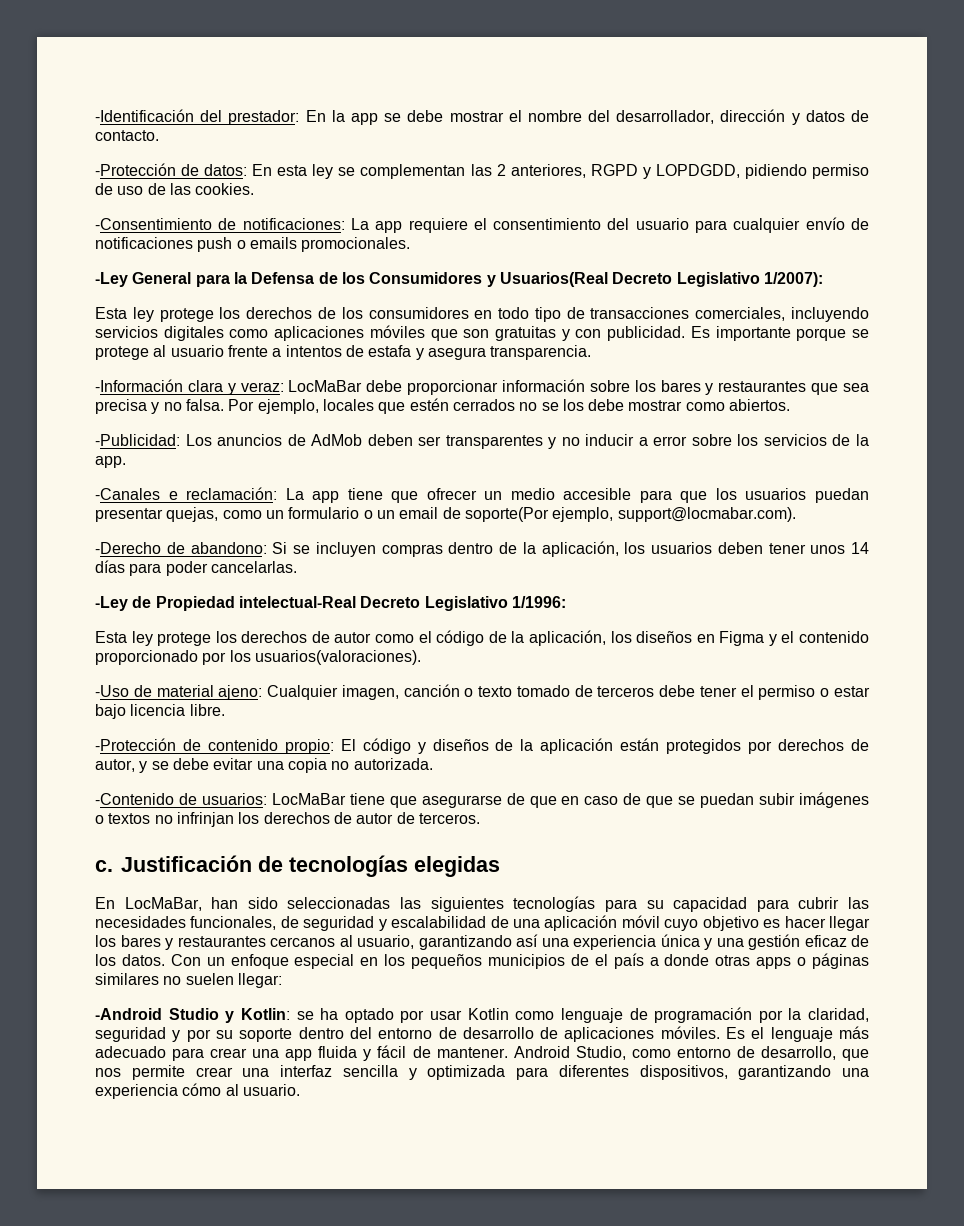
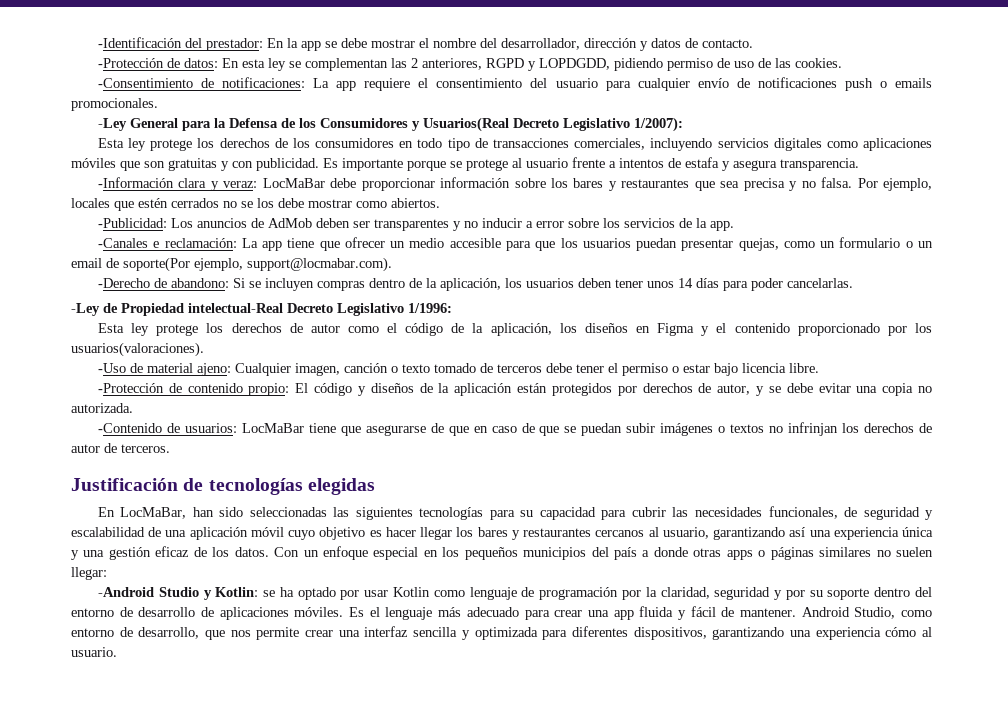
- c.
- Con un enfoque especial en los pequeños municipios de el país a donde otras apps o páginas similares no suelen llegar:
+ Con un enfoque especial en los pequeños municipios del país a donde otras apps o páginas similares no suelen llegar:

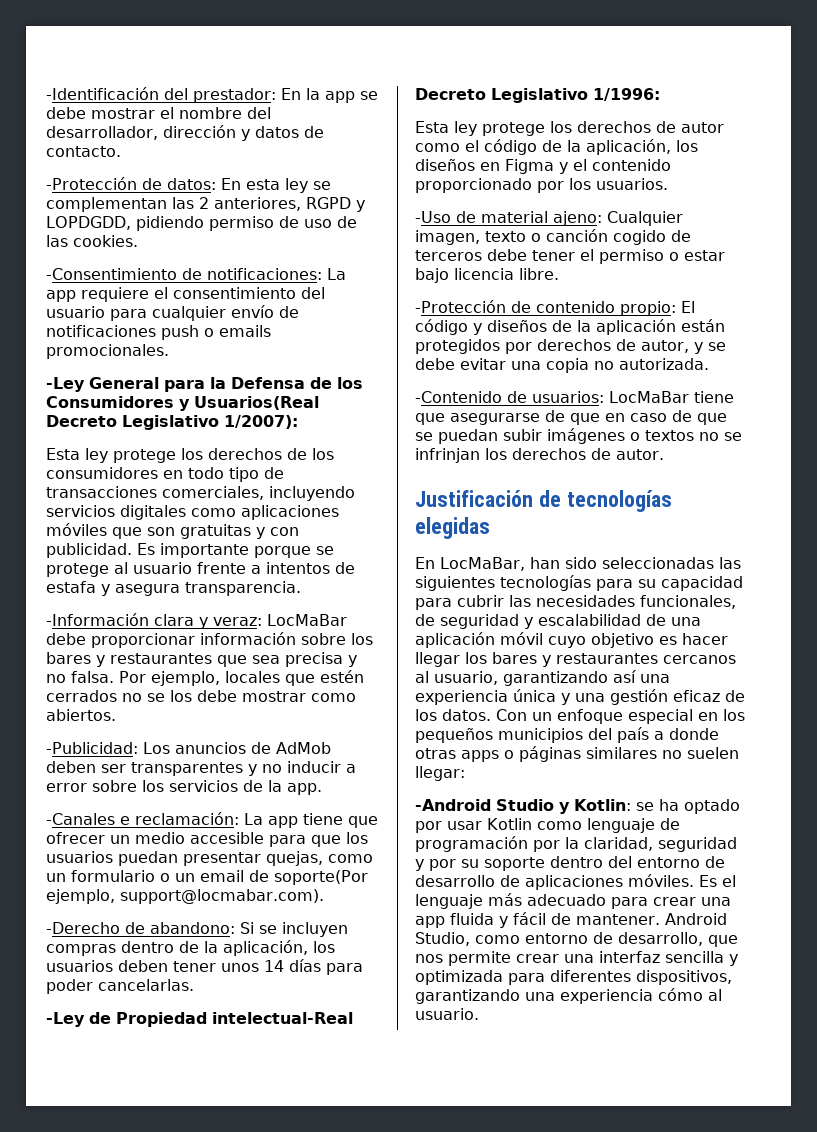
- Esta ley protege los derechos de autor como el código de la aplicación, los diseños en Figma y el contenido proporcionado por los usuarios(valoraciones).
+ Esta ley protege los derechos de autor como el código de la aplicación, los diseños en Figma y el contenido proporcionado por los usuarios.
- -Uso de material ajeno: Cualquier imagen, canción o texto tomado de terceros debe tener el permiso o estar bajo licencia libre.
+ -Uso de material ajeno: Cualquier imagen, texto o canción cogido de terceros debe tener el permiso o estar bajo licencia libre.
- -Contenido de usuarios: LocMaBar tiene que asegurarse de que en caso de que se puedan subir imágenes o textos no infrinjan los derechos de autor de terceros.
+ -Contenido de usuarios: LocMaBar tiene que asegurarse de que en caso de que se puedan subir imágenes o textos no se infrinjan los derechos de autor.

